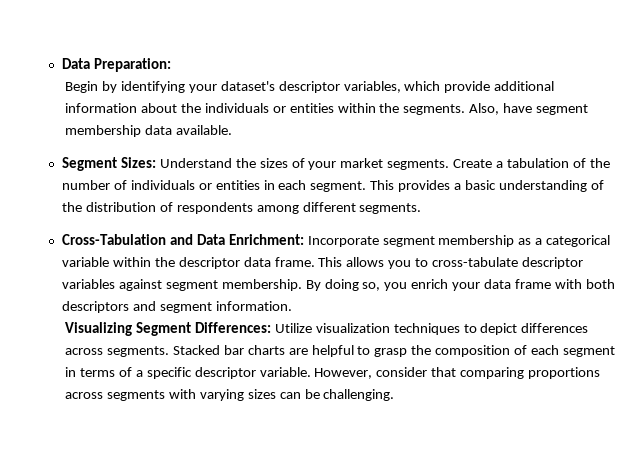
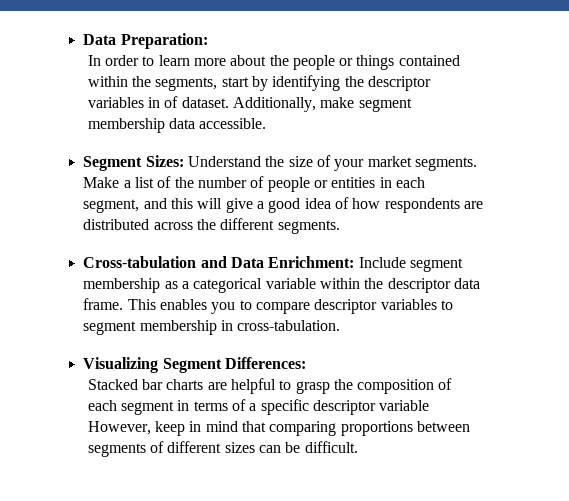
- Begin by identifying your dataset's descriptor variables, which provide additional information about the individuals or entities within the segments. Also, have segment membership data available.
+ In order to learn more about the people or things contained within the segments, start by identifying the descriptor variables in of dataset. Additionally, make segment membership data accessible.
- Segment Sizes: Understand the sizes of your market segments.
+ Segment Sizes: Understand the size of your market segments.
- Create a tabulation of the number of individuals or entities in each segment. This provides a basic understanding of the distribution of respondents among different segments.
+ Make a list of the number of people or entities in each segment, and this will give a good idea of how respondents are distributed across the different segments.
- Cross-Tabulation and Data Enrichment: Incorporate segment membership as a categorical variable within the descriptor data frame.
+ Cross-tabulation and Data Enrichment: Include segment membership as a categorical variable within the descriptor data frame.
- This allows you to cross-tabulate descriptor variables against segment membership. By doing so, you enrich your data frame with both descriptors and segment information.
- Visualizing Segment Differences: Utilize visualization techniques to depict differences across segments. Stacked bar charts are helpful to grasp the composition of each segment in terms of a specific descriptor variable. However, consider that comparing proportions across segments with varying sizes can be challenging.
+ This enables you to compare descriptor variables to segment membership in cross-tabulation.
+ Visualizing Segment Differences:
+ Stacked bar charts are helpful to grasp the composition of each segment in terms of a specific descriptor variable However, keep in mind that comparing proportions between segments of different sizes can be difficult.

